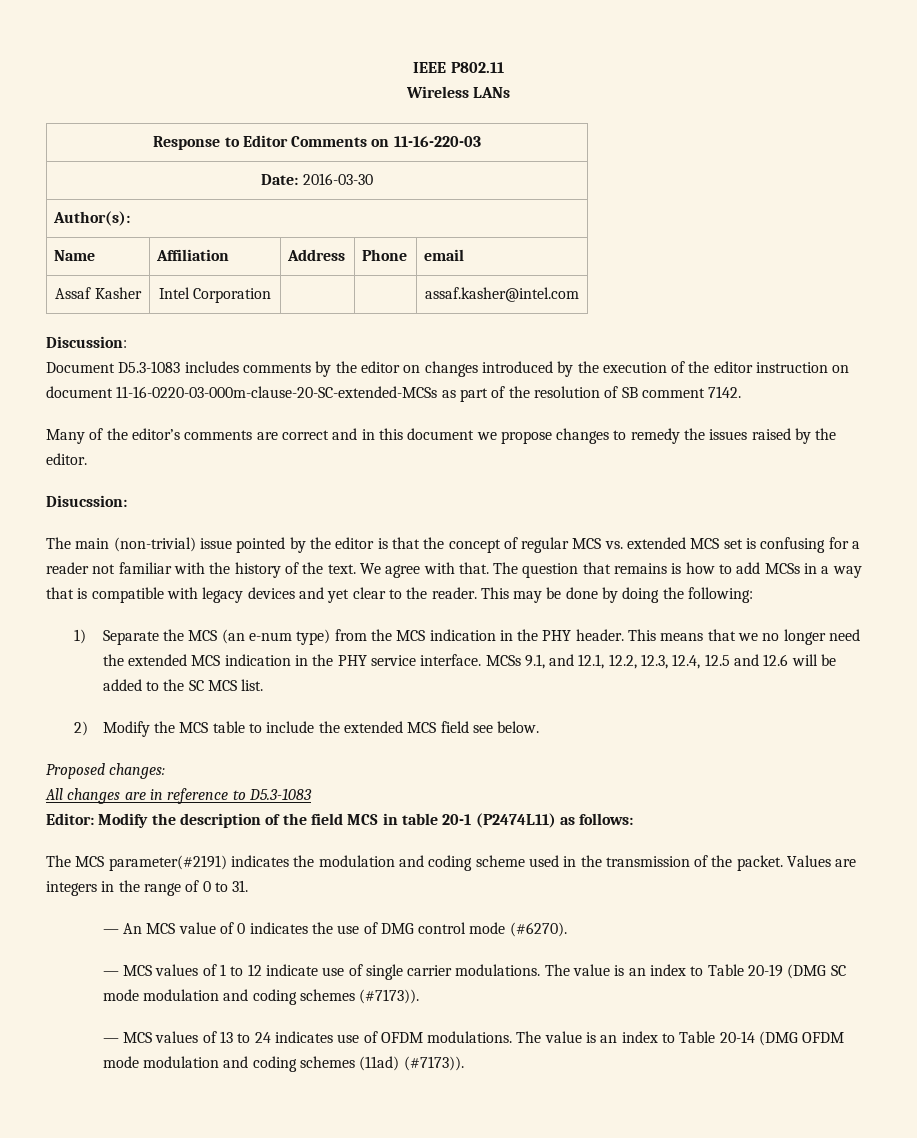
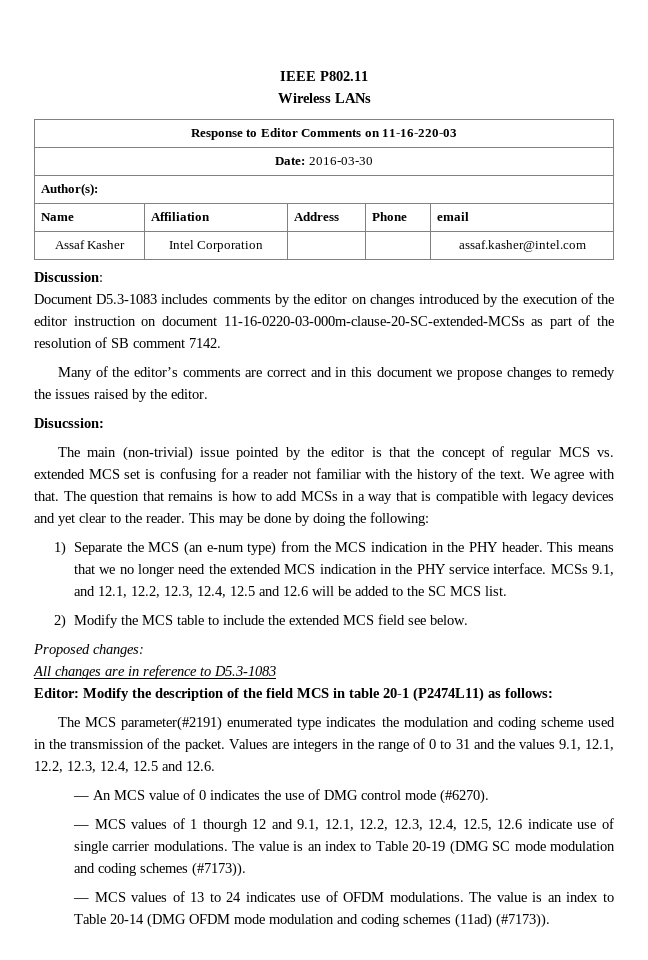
- The MCS parameter(#2191) indicates the modulation and coding scheme used in the transmission of the packet.
+ The MCS parameter(#2191) enumerated type indicates the modulation and coding scheme used in the transmission of the packet.
- Values are integers in the range of 0 to 31.
+ Values are integers in the range of 0 to 31 and the values 9.1, 12.1, 12.2, 12.3, 12.4, 12.5 and 12.6.
- — MCS values of 1 to 12 indicate use of single carrier modulations.
+ — MCS values of 1 thourgh 12 and 9.1, 12.1, 12.2, 12.3, 12.4, 12.5, 12.6 indicate use of single carrier modulations.

